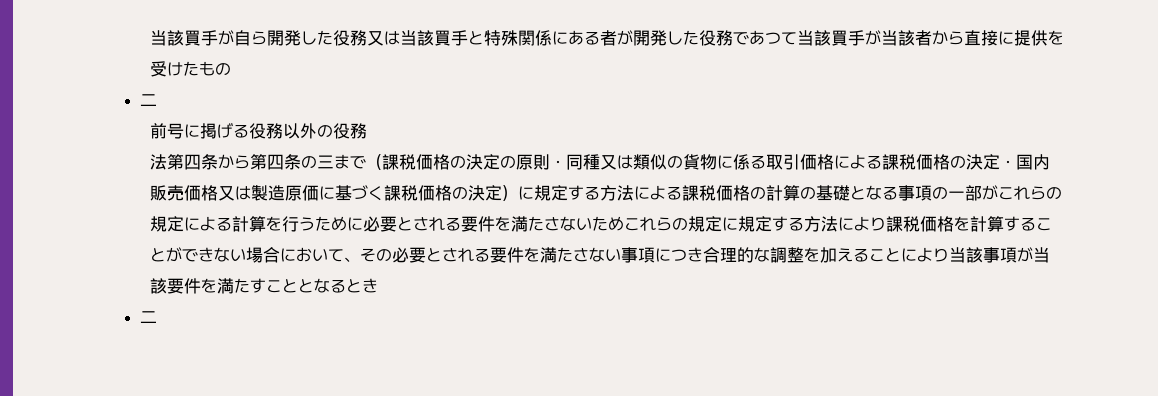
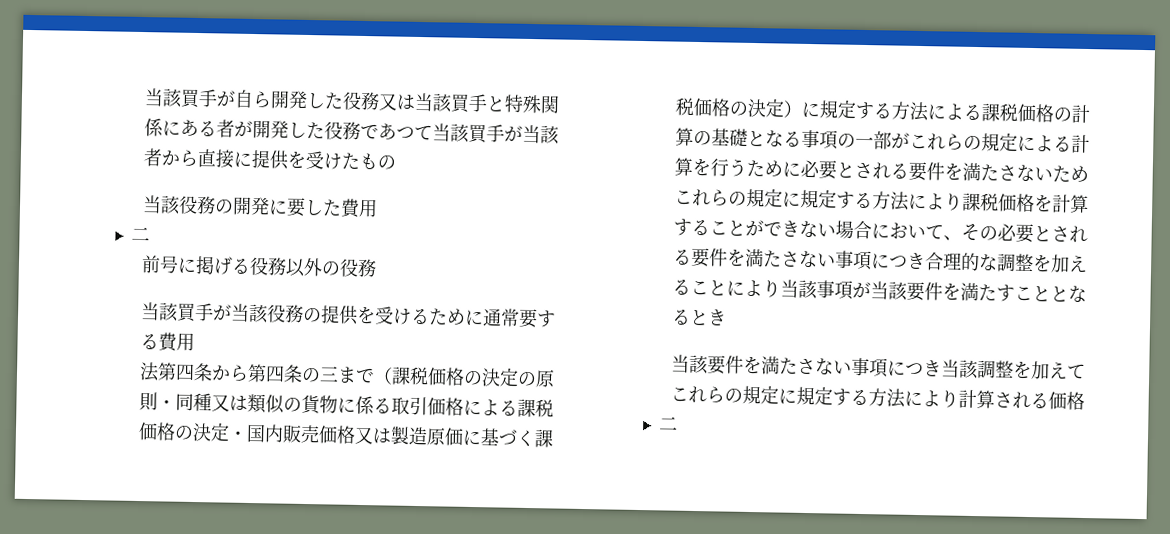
+ 当該役務の開発に要した費用
+ 当該買手が当該役務の提供を受けるために通常要する費用
+ 当該要件を満たさない事項につき当該調整を加えてこれらの規定に規定する方法により計算される価格

